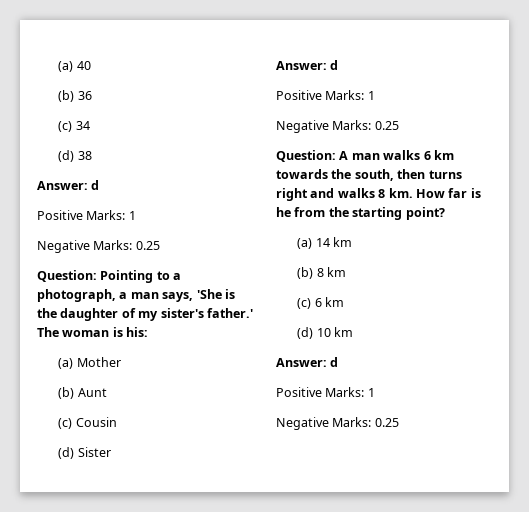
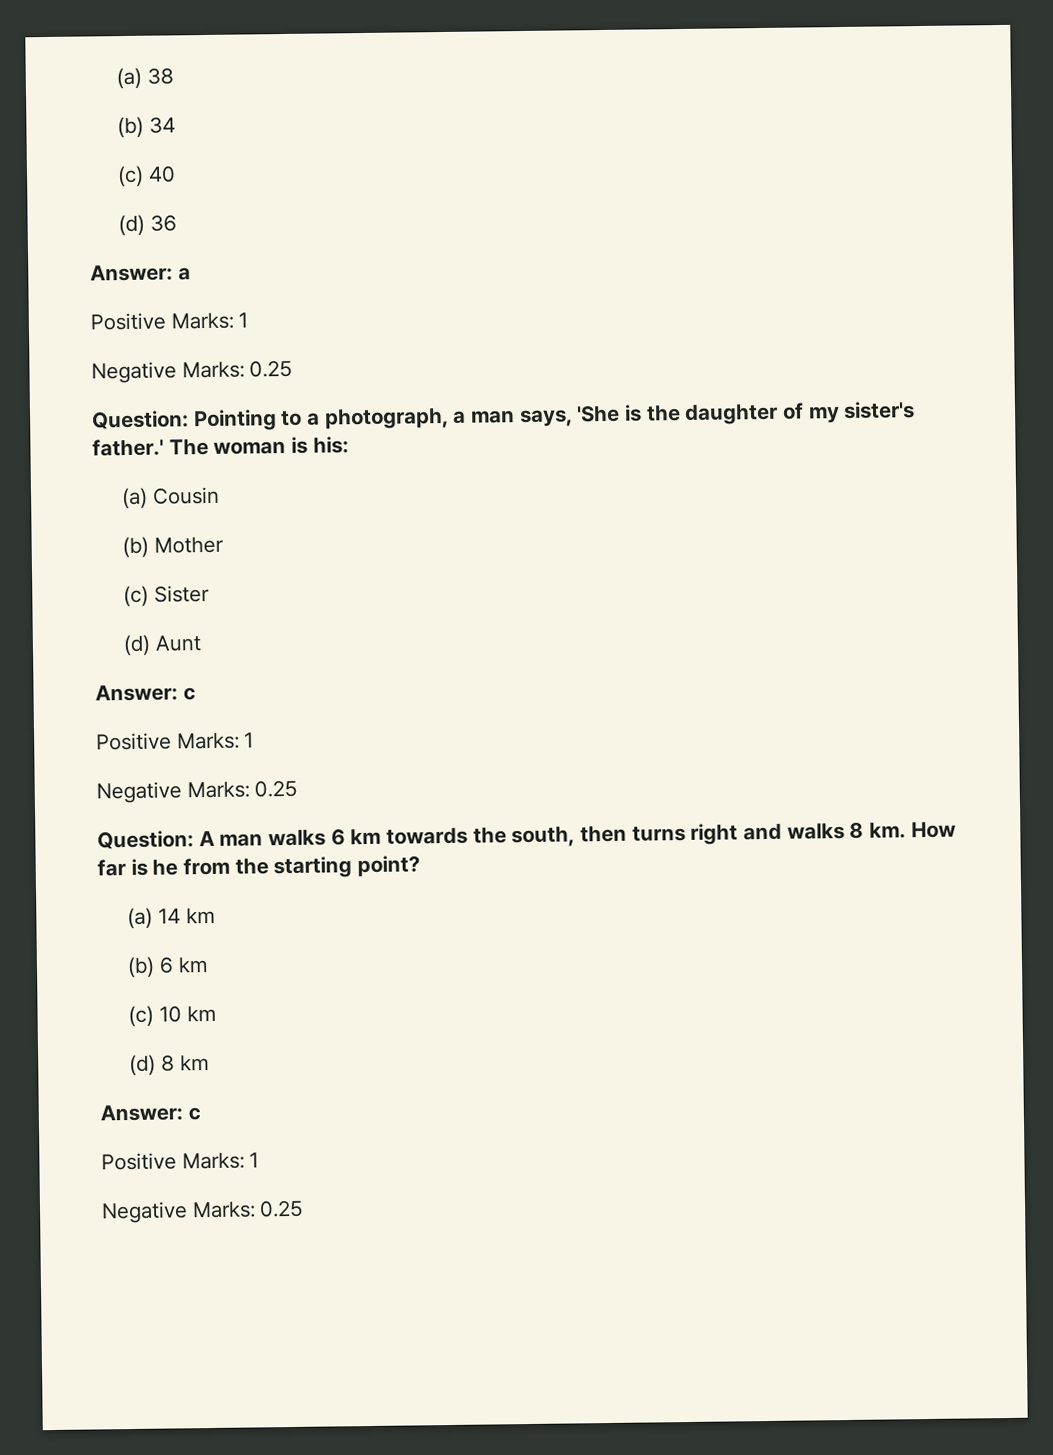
- (a) 40
+ (a) 38
+ (b) 34
+ (c) 40
- (b) 36
+ (d) 36
- (c) 34
- (d) 38
- Answer: d
+ Answer: a
- (a) Mother
+ (a) Cousin
+ (b) Mother
- (b) Aunt
- (c) Cousin
- (d) Sister
- Answer: d
+ (c) Sister
+ (d) Aunt
+ Answer: c
- (b) 8 km
- (c) 6 km
- (d) 10 km
- Answer: d
+ (b) 6 km
+ (c) 10 km
+ (d) 8 km
+ Answer: c

